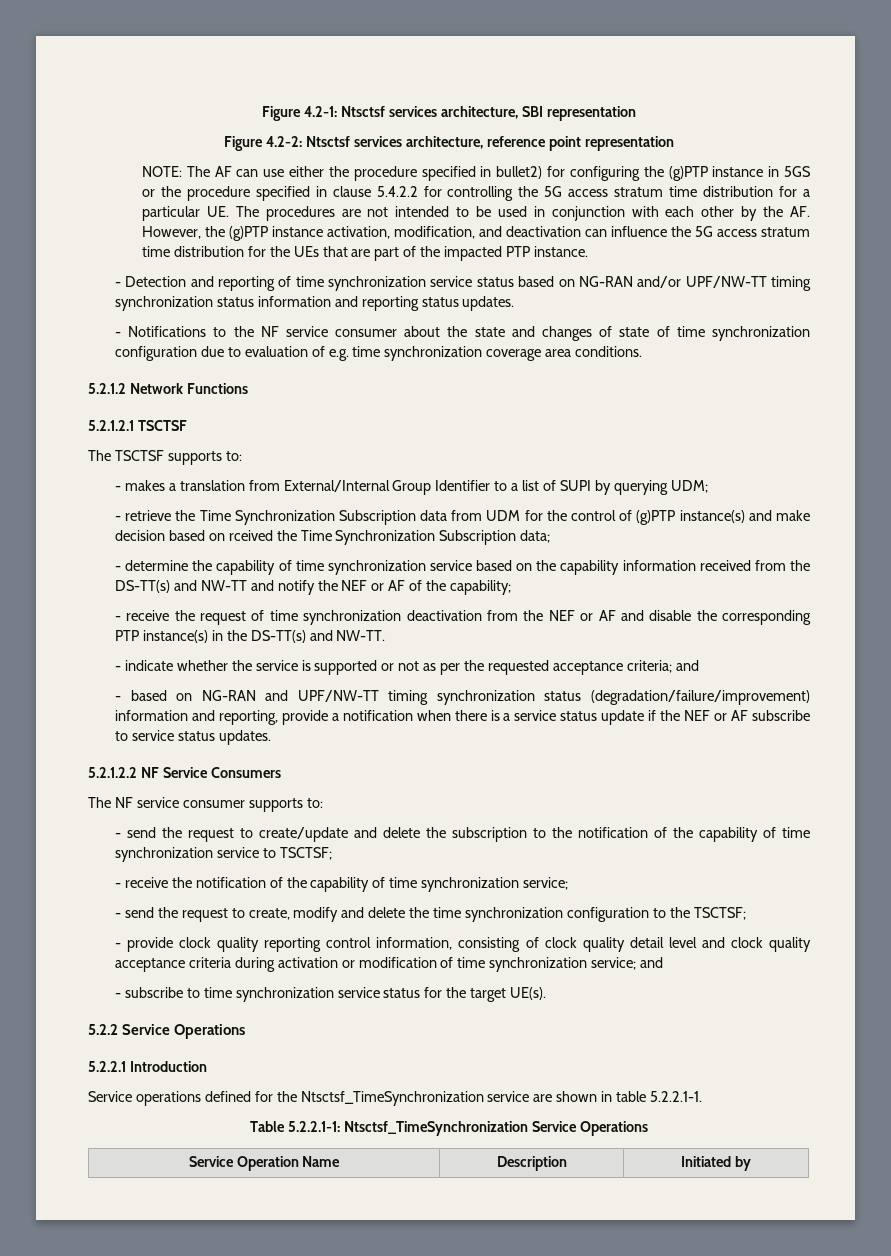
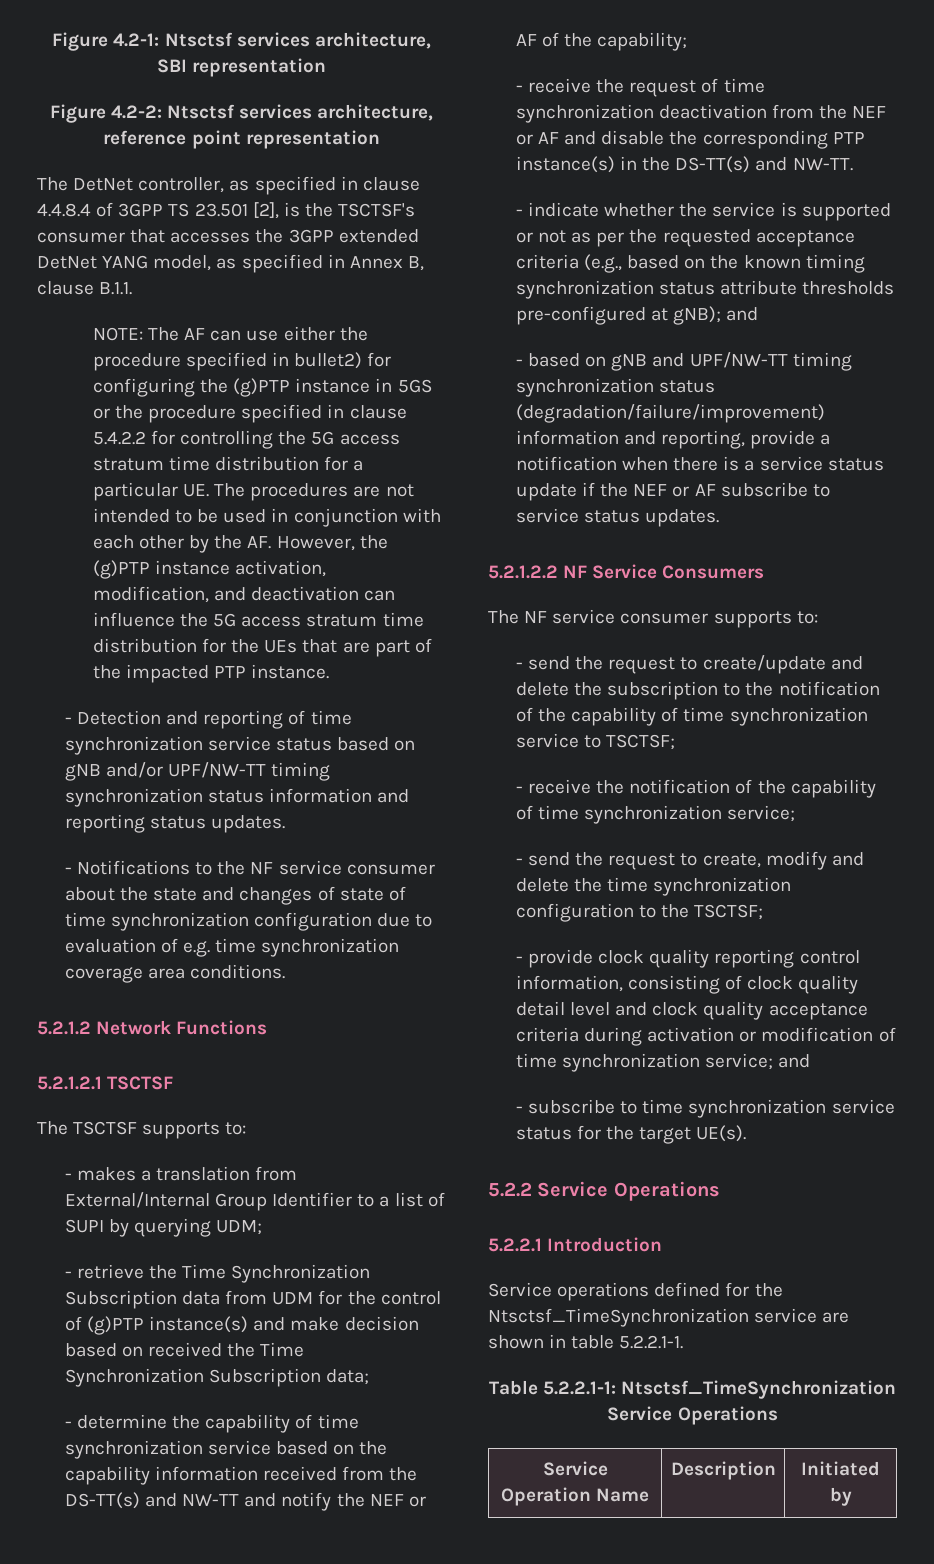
+ The DetNet controller, as specified in clause 4.4.8.4 of 3GPP TS 23.501 [2], is the TSCTSF's consumer that accesses the 3GPP extended DetNet YANG model, as specified in Annex B, clause B.1.1.
- - Detection and reporting of time synchronization service status based on NG-RAN and/or UPF/NW-TT timing synchronization status information and reporting status updates.
+ - Detection and reporting of time synchronization service status based on gNB and/or UPF/NW-TT timing synchronization status information and reporting status updates.
- - retrieve the Time Synchronization Subscription data from UDM for the control of (g)PTP instance(s) and make decision based on rceived the Time Synchronization Subscription data;
+ - retrieve the Time Synchronization Subscription data from UDM for the control of (g)PTP instance(s) and make decision based on received the Time Synchronization Subscription data;
- - indicate whether the service is supported or not as per the requested acceptance criteria; and
+ - indicate whether the service is supported or not as per the requested acceptance criteria (e.g., based on the known timing synchronization status attribute thresholds pre-configured at gNB); and
- - based on NG-RAN and UPF/NW-TT timing synchronization status (degradation/failure/improvement) information and reporting, provide a notification when there is a service status update if the NEF or AF subscribe to service status updates.
+ - based on gNB and UPF/NW-TT timing synchronization status (degradation/failure/improvement) information and reporting, provide a notification when there is a service status update if the NEF or AF subscribe to service status updates.

